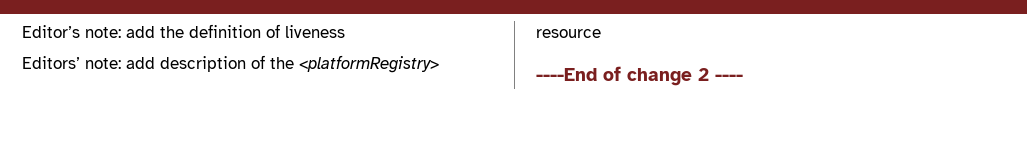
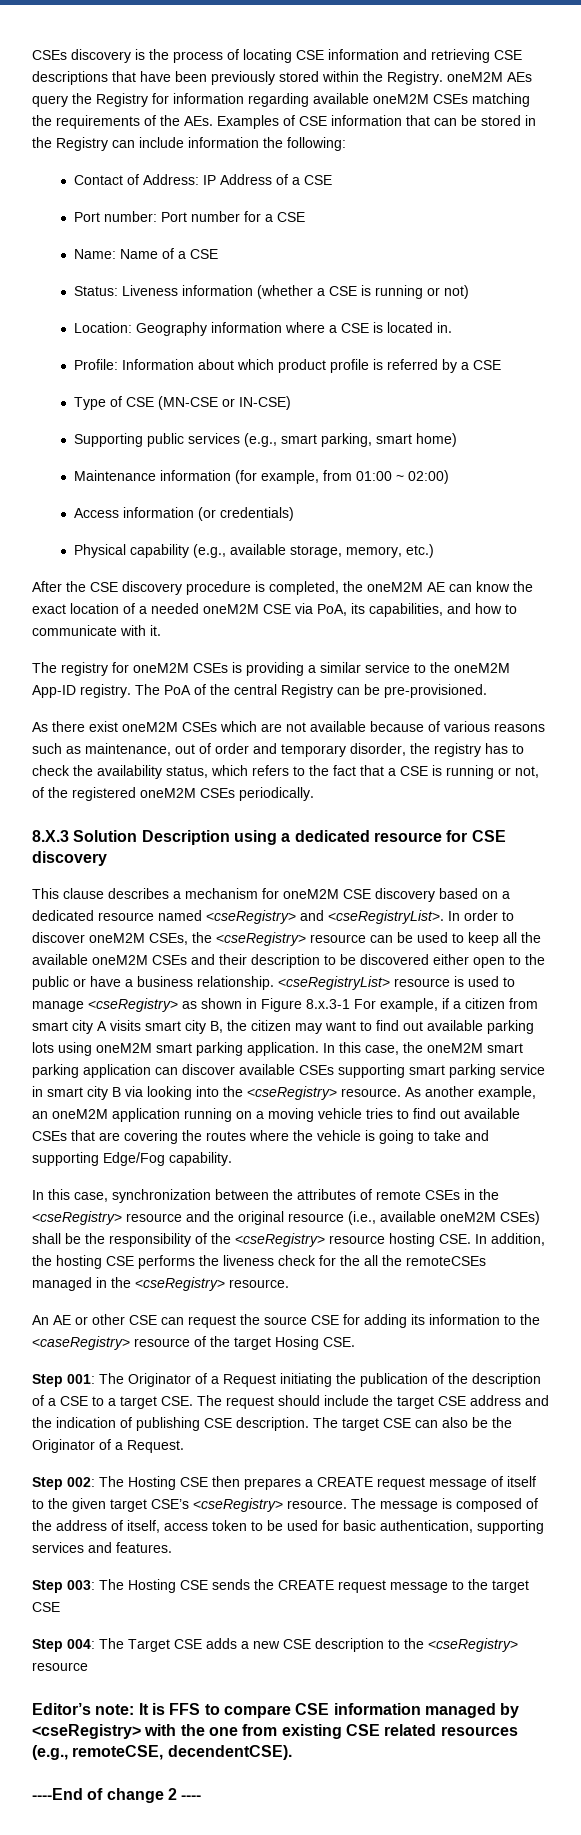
- Editor’s note: add the definition of liveness
- Editors’ note: add description of the <platformRegistry> resource
+ CSEs discovery is the process of locating CSE information and retrieving CSE descriptions that have been previously stored within the Registry. oneM2M AEs query the Registry for information regarding available oneM2M CSEs matching the requirements of the AEs. Examples of CSE information that can be stored in the Registry can include information the following:
+ Contact of Address: IP Address of a CSE
+ Port number: Port number for a CSE
+ Name: Name of a CSE
+ Status: Liveness information (whether a CSE is running or not)
+ Location: Geography information where a CSE is located in.
+ Profile: Information about which product profile is referred by a CSE
+ Type of CSE (MN-CSE or IN-CSE)
+ Supporting public services (e.g., smart parking, smart home)
+ Maintenance information (for example, from 01:00 ~ 02:00)
+ Access information (or credentials)
+ Physical capability (e.g., available storage, memory, etc.)
+ After the CSE discovery procedure is completed, the oneM2M AE can know the exact location of a needed oneM2M CSE via PoA, its capabilities, and how to communicate with it.
+ The registry for oneM2M CSEs is providing a similar service to the oneM2M App-ID registry. The PoA of the central Registry can be pre-provisioned.
+ As there exist oneM2M CSEs which are not available because of various reasons such as maintenance, out of order and temporary disorder, the registry has to check the availability status, which refers to the fact that a CSE is running or not, of the registered oneM2M CSEs periodically.
+ 8.X.3 Solution Description using a dedicated resource for CSE discovery
+ This clause describes a mechanism for oneM2M CSE discovery based on a dedicated resource named <cseRegistry> and <cseRegistryList>. In order to discover oneM2M CSEs, the <cseRegistry> resource can be used to keep all the available oneM2M CSEs and their description to be discovered either open to the public or have a business relationship. <cseRegistryList> resource is used to manage <cseRegistry> as shown in Figure 8.x.3-1 For example, if a citizen from smart city A visits smart city B, the citizen may want to find out available parking lots using oneM2M smart parking application. In this case, the oneM2M smart parking application can discover available CSEs supporting smart parking service in smart city B via looking into the <cseRegistry> resource. As another example, an oneM2M application running on a moving vehicle tries to find out available CSEs that are covering the routes where the vehicle is going to take and supporting Edge/Fog capability.
+ In this case, synchronization between the attributes of remote CSEs in the <cseRegistry> resource and the original resource (i.e., available oneM2M CSEs) shall be the responsibility of the <cseRegistry> resource hosting CSE. In addition, the hosting CSE performs the liveness check for the all the remoteCSEs managed in the <cseRegistry> resource.
+ An AE or other CSE can request the source CSE for adding its information to the <caseRegistry> resource of the target Hosing CSE.
+ Step 001: The Originator of a Request initiating the publication of the description of a CSE to a target CSE. The request should include the target CSE address and the indication of publishing CSE description. The target CSE can also be the Originator of a Request.
+ Step 002: The Hosting CSE then prepares a CREATE request message of itself to the given target CSE’s <cseRegistry> resource. The message is composed of the address of itself, access token to be used for basic authentication, supporting services and features.
+ Step 003: The Hosting CSE sends the CREATE request message to the target CSE
+ Step 004: The Target CSE adds a new CSE description to the <cseRegistry> resource
+ Editor’s note: It is FFS to compare CSE information managed by <cseRegistry> with the one from existing CSE related resources (e.g., remoteCSE, decendentCSE).

